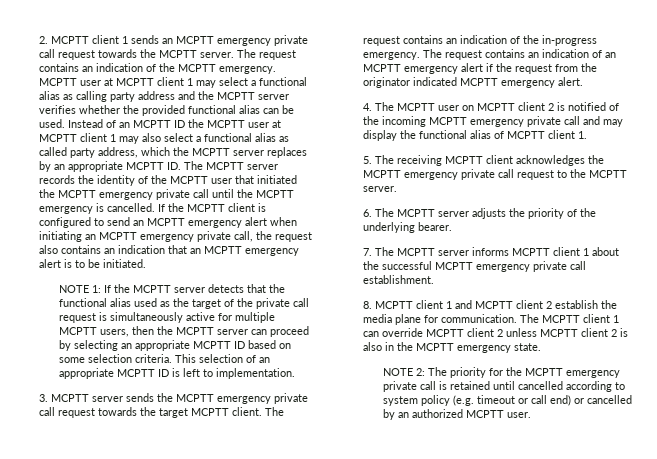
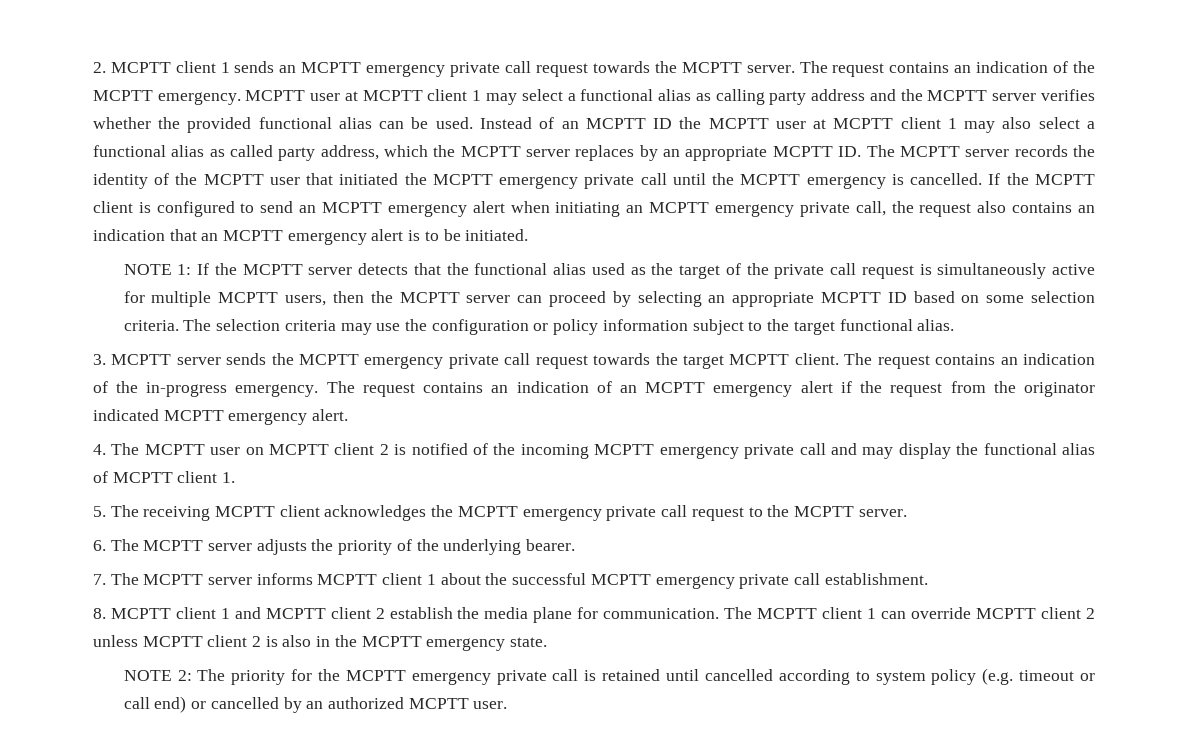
- This selection of an appropriate MCPTT ID is left to implementation.
+ The selection criteria may use the configuration or policy information subject to the target functional alias.

